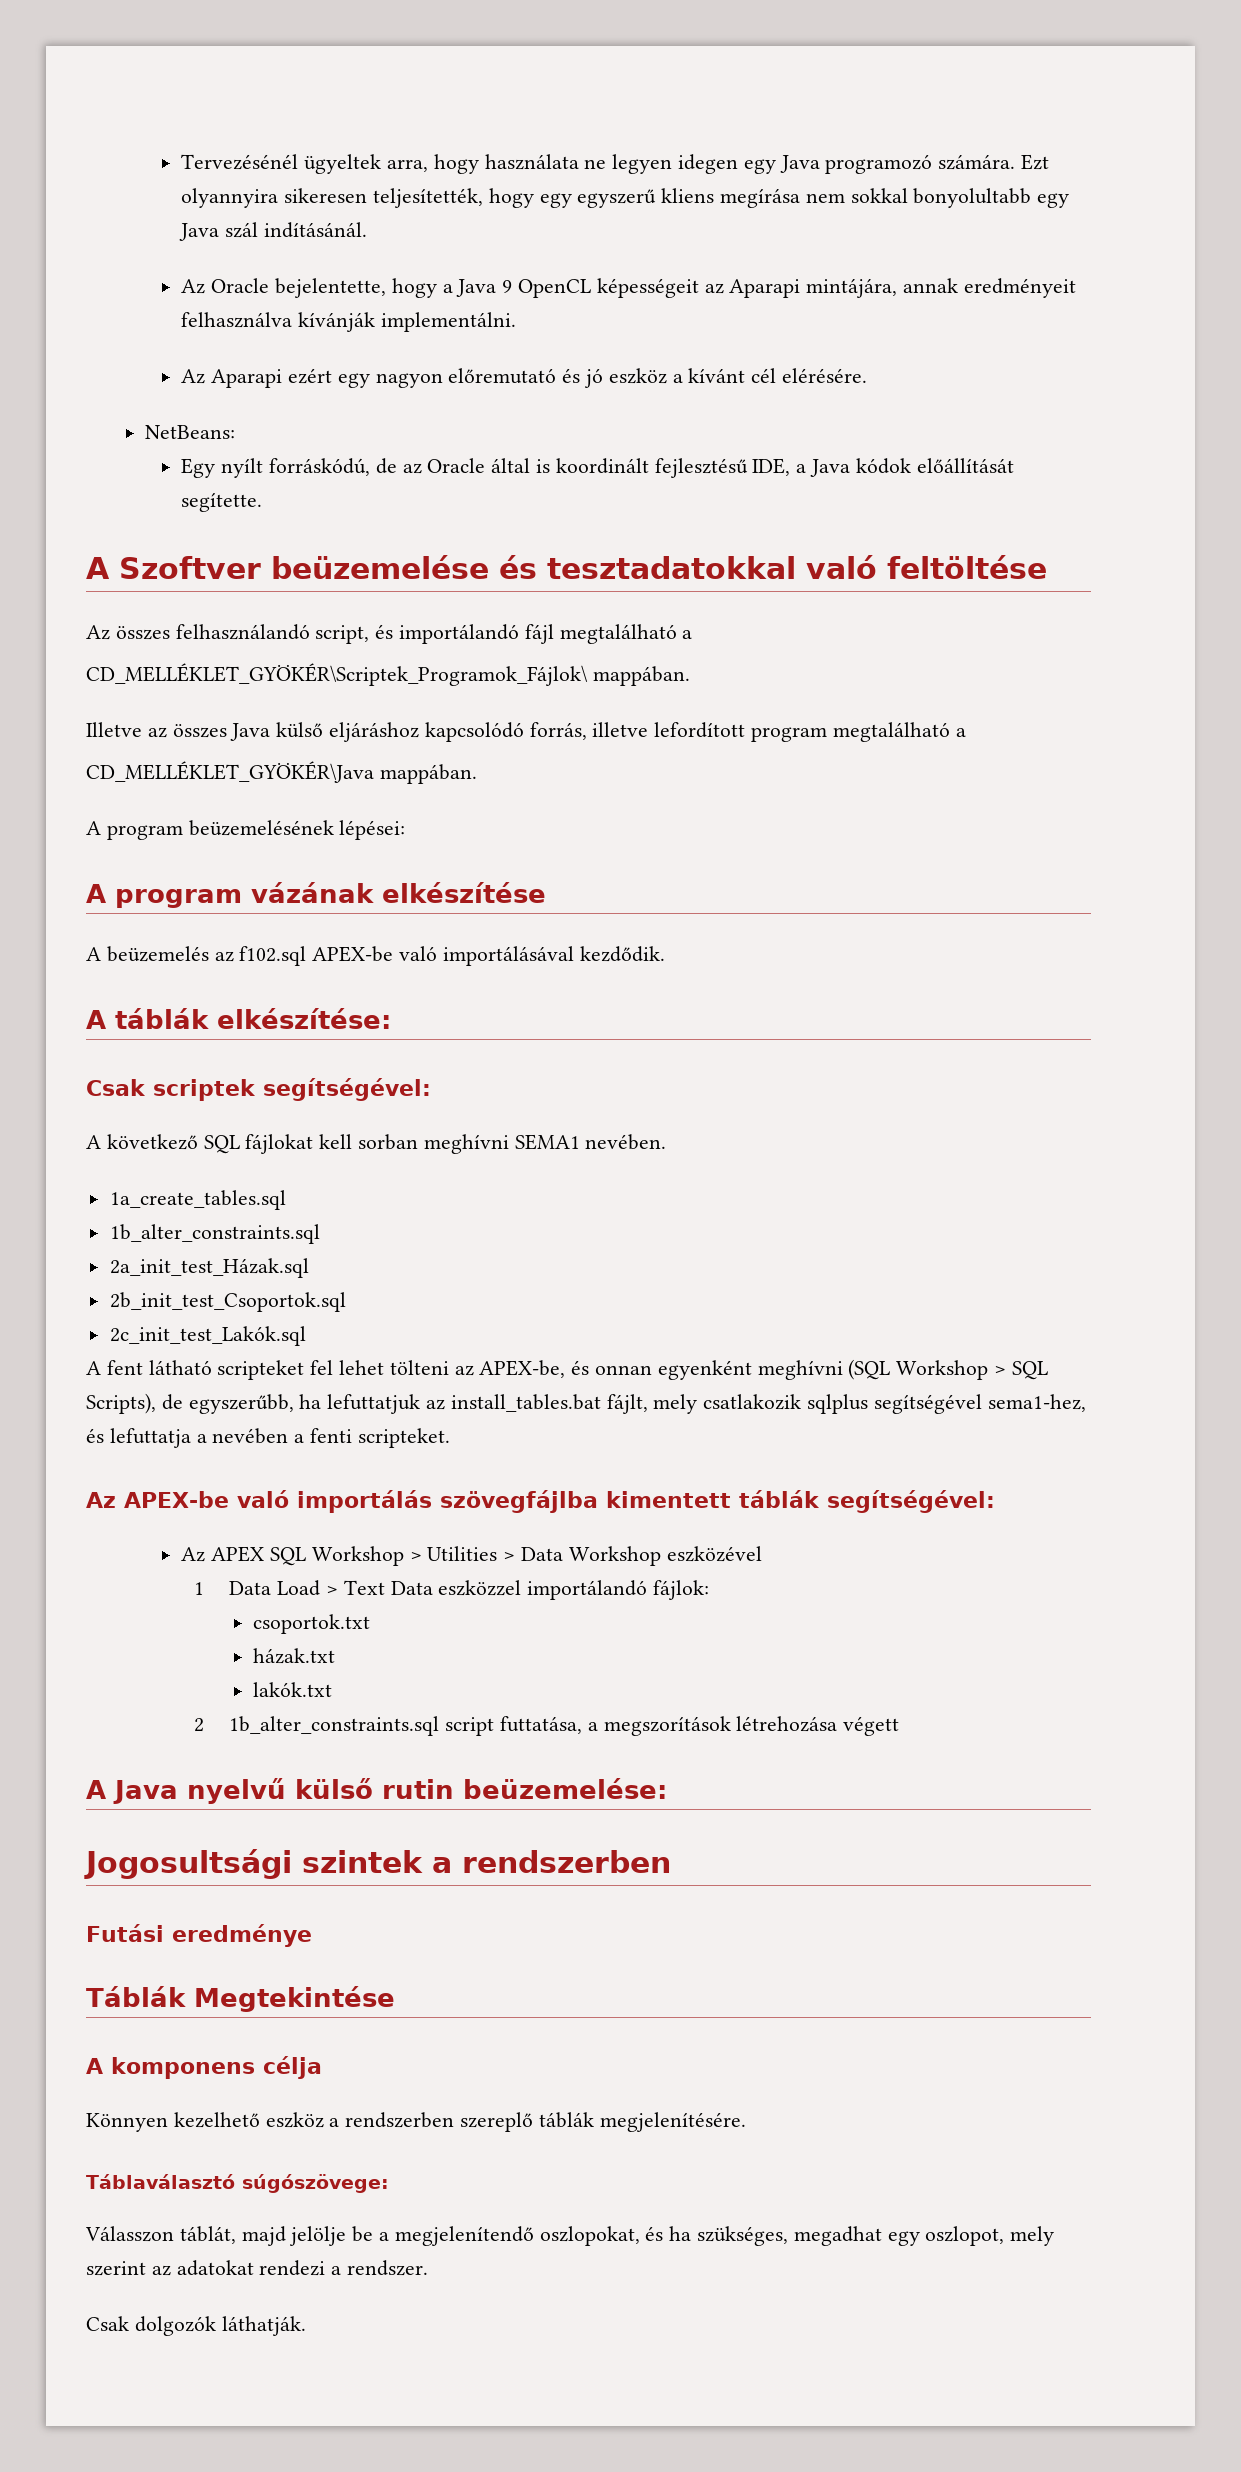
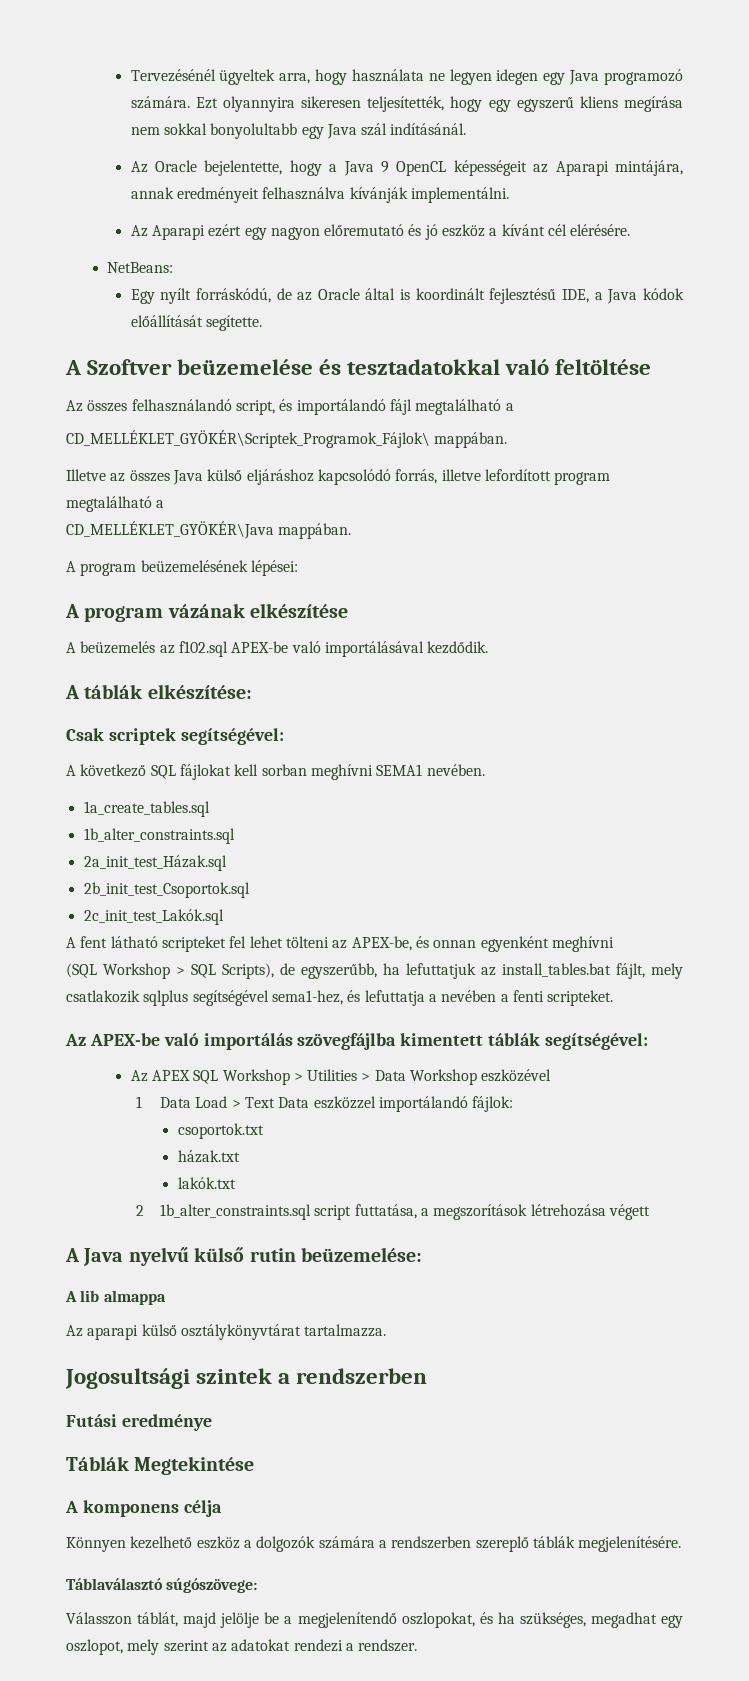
- A fent látható scripteket fel lehet tölteni az APEX-be, és onnan egyenként meghívni (SQL Workshop > SQL Scripts), de egyszerűbb, ha lefuttatjuk az install_tables.bat fájlt, mely csatlakozik sqlplus segítségével sema1-hez, és lefuttatja a nevében a fenti scripteket.
+ A fent látható scripteket fel lehet tölteni az APEX-be, és onnan egyenként meghívni
+ (SQL Workshop > SQL Scripts), de egyszerűbb, ha lefuttatjuk az install_tables.bat fájlt, mely csatlakozik sqlplus segítségével sema1-hez, és lefuttatja a nevében a fenti scripteket.
+ A lib almappa
+ Az aparapi külső osztálykönyvtárat tartalmazza.
- Könnyen kezelhető eszköz a rendszerben szereplő táblák megjelenítésére.
+ Könnyen kezelhető eszköz a dolgozók számára a rendszerben szereplő táblák megjelenítésére.
- Csak dolgozók láthatják.

